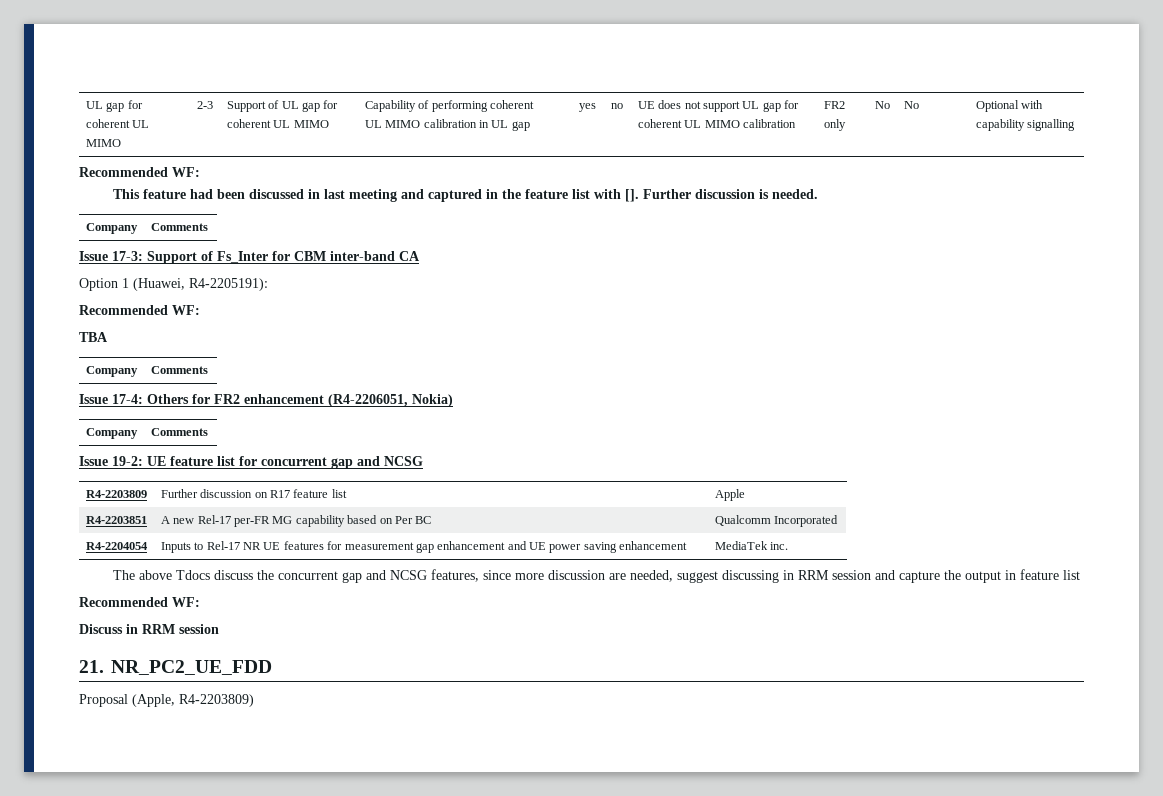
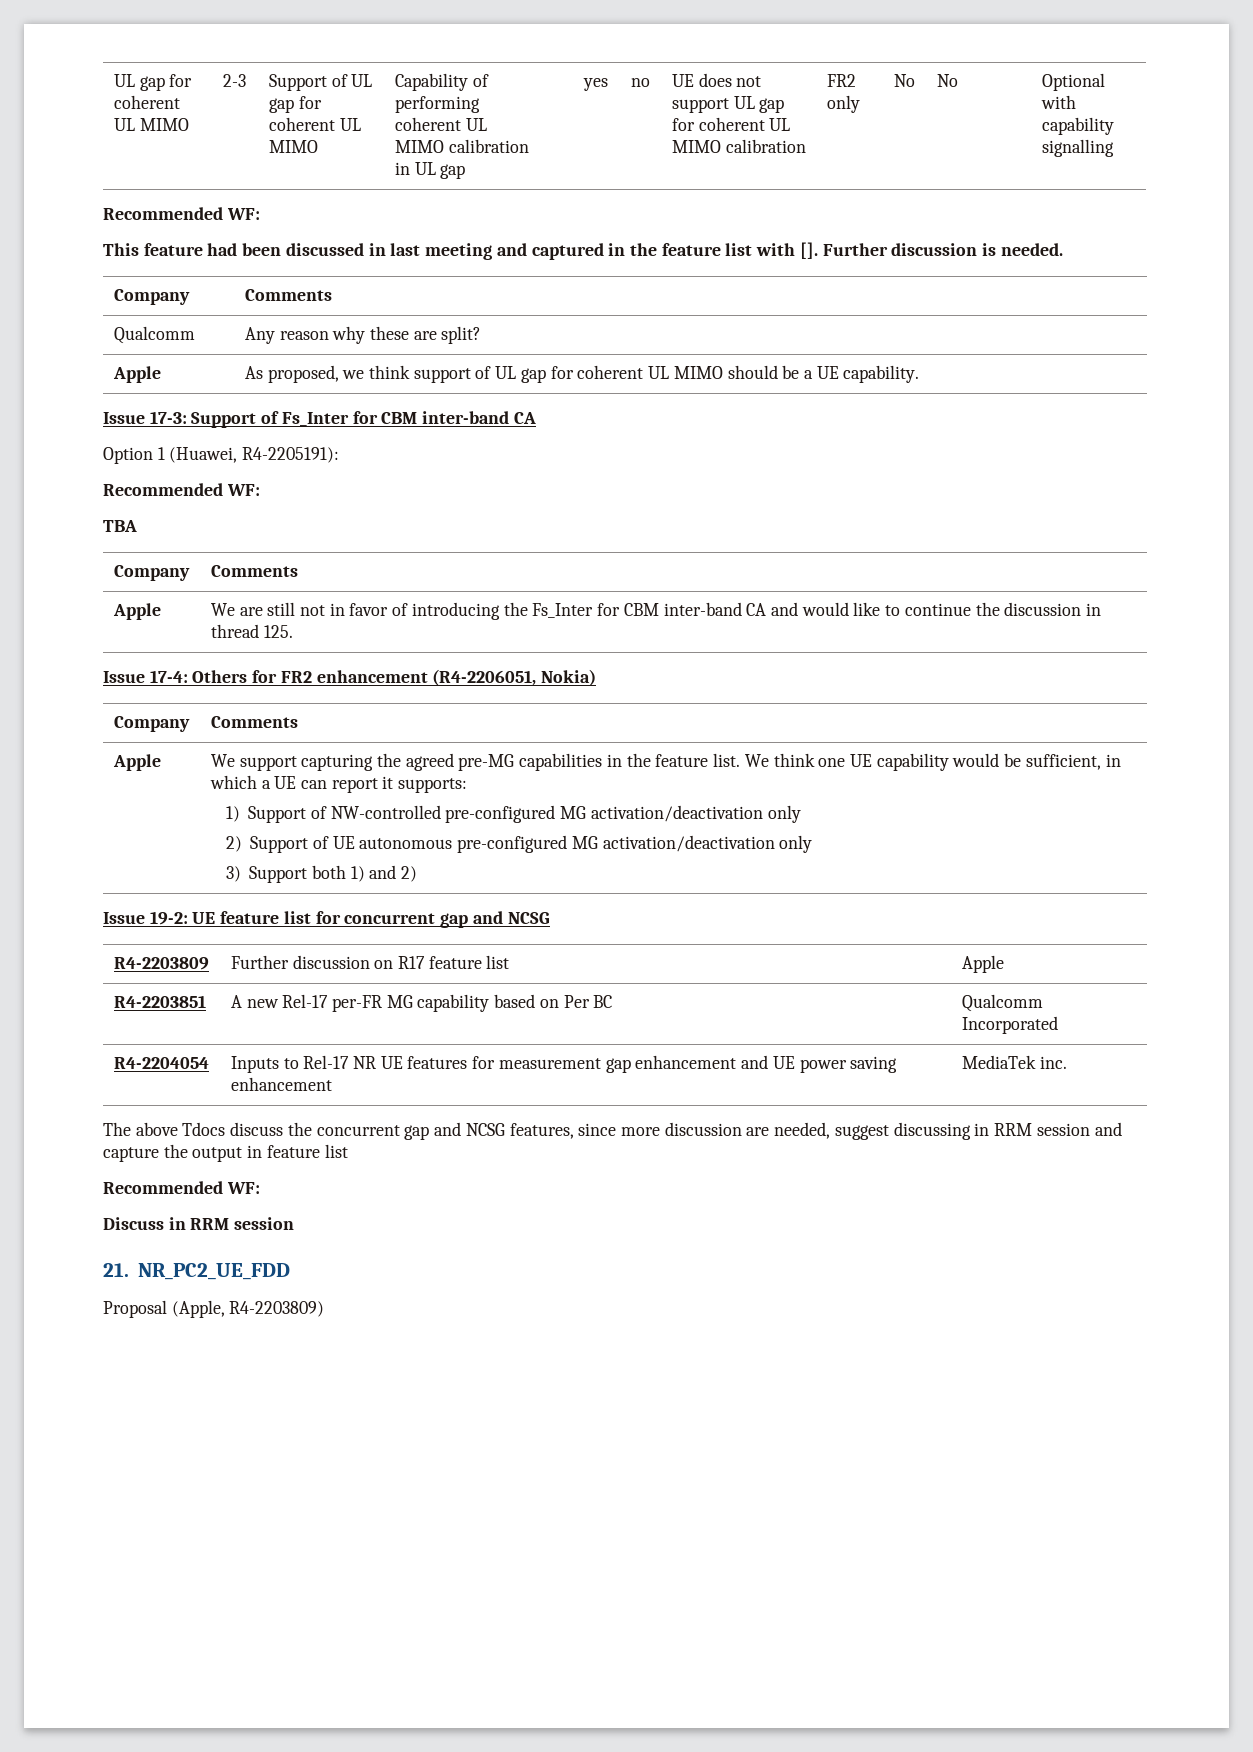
+ Qualcomm | Any reason why these are split?
+ Apple | As proposed, we think support of UL gap for coherent UL MIMO should be a UE capability.
+ Apple | We are still not in favor of introducing the Fs_Inter for CBM inter-band CA and would like to continue the discussion in thread 125.
+ Apple | We support capturing the agreed pre-MG capabilities in the feature list. We think one UE capability would be sufficient, in which a UE can report it supports:
+ 1) Support of NW-controlled pre-configured MG activation/deactivation only
+ 2) Support of UE autonomous pre-configured MG activation/deactivation only
+ 3) Support both 1) and 2)

